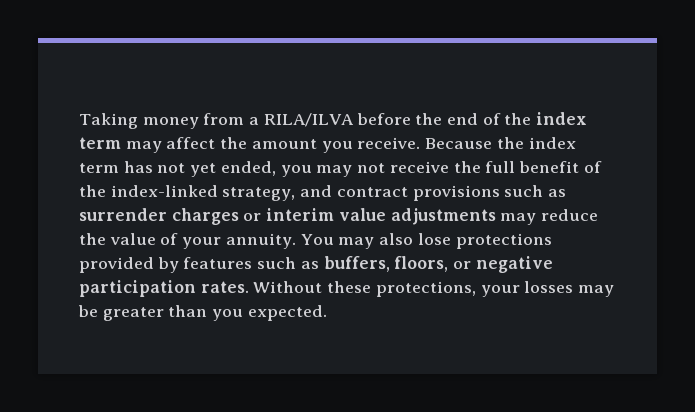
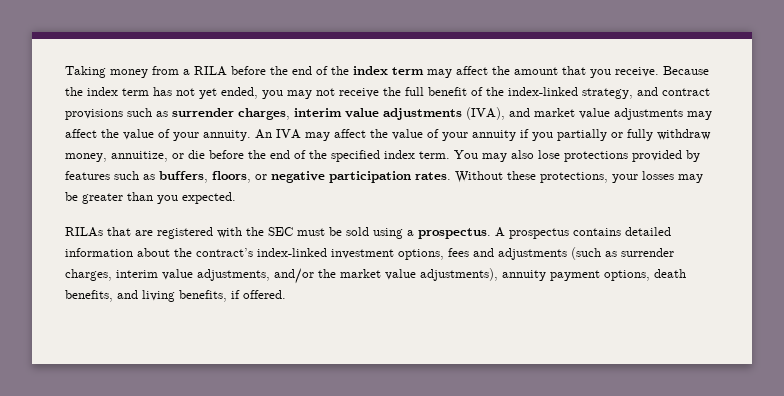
- Taking money from a RILA/ILVA before the end of the index term may affect the amount you receive.
+ Taking money from a RILA before the end of the index term may affect the amount that you receive.
- Because the index term has not yet ended, you may not receive the full benefit of the index-linked strategy, and contract provisions such as surrender charges or interim value adjustments may reduce the value of your annuity.
+ Because the index term has not yet ended, you may not receive the full benefit of the index-linked strategy, and contract provisions such as surrender charges, interim value adjustments (IVA), and market value adjustments may affect the value of your annuity.
+ An IVA may affect the value of your annuity if you partially or fully withdraw money, annuitize, or die before the end of the specified index term.
+ RILAs that are registered with the SEC must be sold using a prospectus. A prospectus contains detailed information about the contract’s index-linked investment options, fees and adjustments (such as surrender charges, interim value adjustments, and/or the market value adjustments), annuity payment options, death benefits, and living benefits, if offered.

